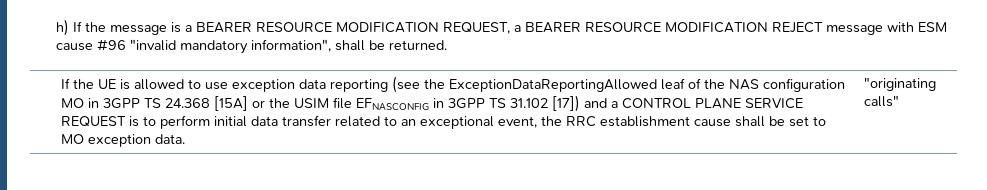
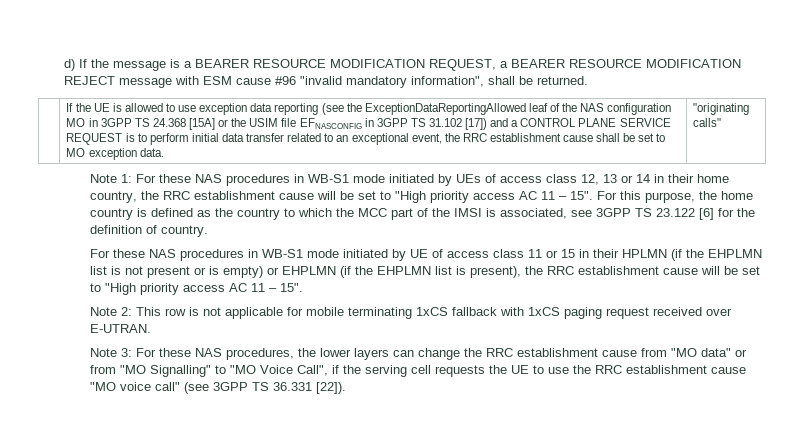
- h) If the message is a BEARER RESOURCE MODIFICATION REQUEST, a BEARER RESOURCE MODIFICATION REJECT message with ESM cause #96 "invalid mandatory information", shall be returned.
+ d) If the message is a BEARER RESOURCE MODIFICATION REQUEST, a BEARER RESOURCE MODIFICATION REJECT message with ESM cause #96 "invalid mandatory information", shall be returned.
+ Note 1: For these NAS procedures in WB-S1 mode initiated by UEs of access class 12, 13 or 14 in their home country, the RRC establishment cause will be set to "High priority access AC 11 – 15". For this purpose, the home country is defined as the country to which the MCC part of the IMSI is associated, see 3GPP TS 23.122 [6] for the definition of country.
+ For these NAS procedures in WB-S1 mode initiated by UE of access class 11 or 15 in their HPLMN (if the EHPLMN list is not present or is empty) or EHPLMN (if the EHPLMN list is present), the RRC establishment cause will be set to "High priority access AC 11 – 15".
+ Note 2: This row is not applicable for mobile terminating 1xCS fallback with 1xCS paging request received over E-UTRAN.
+ Note 3: For these NAS procedures, the lower layers can change the RRC establishment cause from "MO data" or from "MO Signalling" to "MO Voice Call", if the serving cell requests the UE to use the RRC establishment cause "MO voice call" (see 3GPP TS 36.331 [22]).

